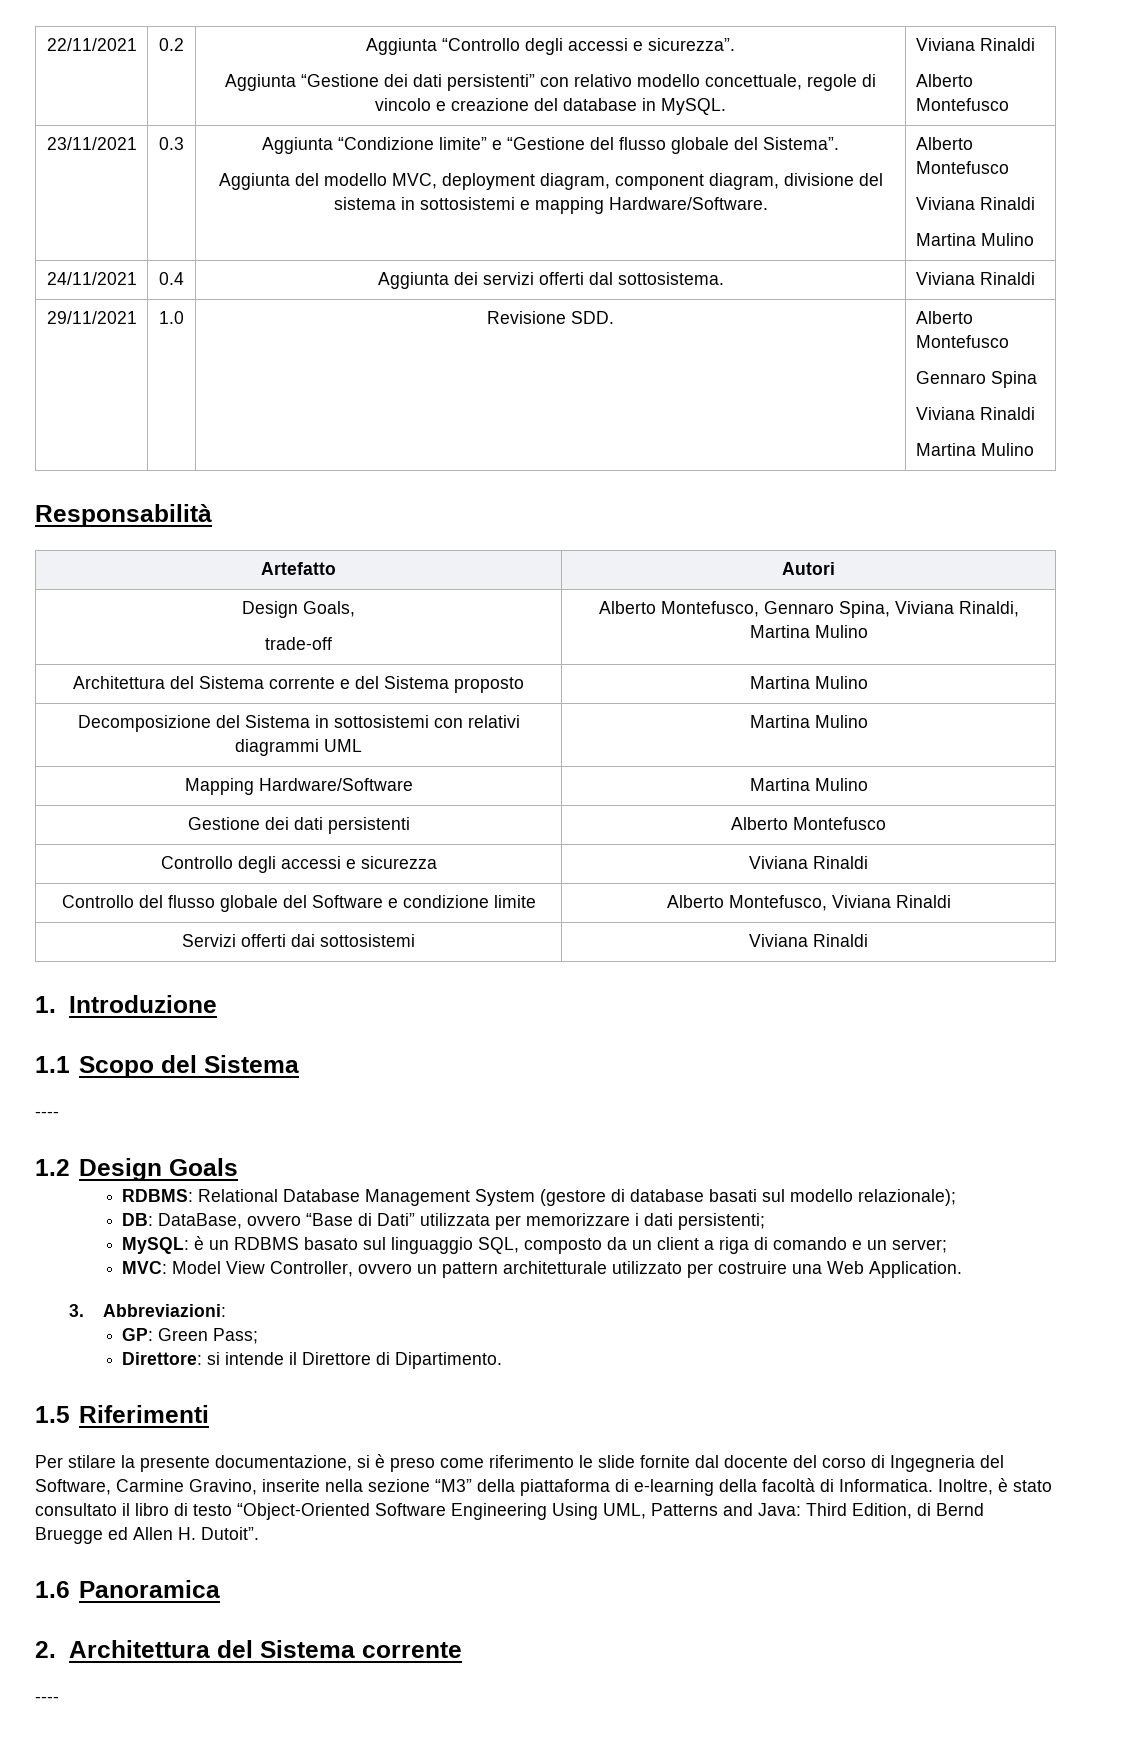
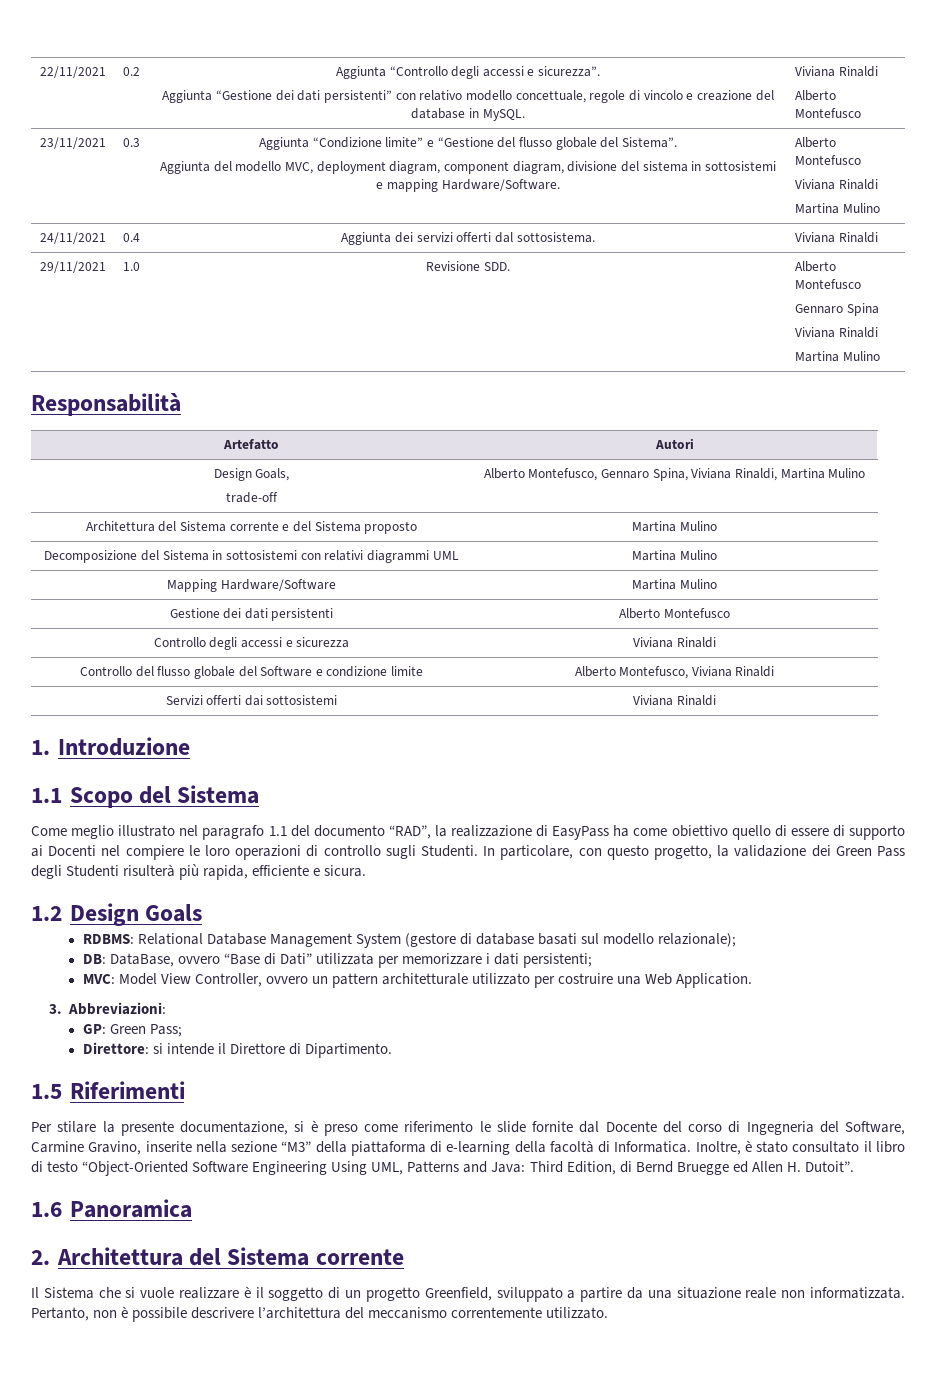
  1.1 Scopo del Sistema
- ----
+ Come meglio illustrato nel paragrafo 1.1 del documento “RAD”, la realizzazione di EasyPass ha come obiettivo quello di essere di supporto ai Docenti nel compiere le loro operazioni di controllo sugli Studenti. In particolare, con questo progetto, la validazione dei Green Pass degli Studenti risulterà più rapida, efficiente e sicura.
- MySQL: è un RDBMS basato sul linguaggio SQL, composto da un client a riga di comando e un server;
- Per stilare la presente documentazione, si è preso come riferimento le slide fornite dal docente del corso di Ingegneria del Software, Carmine Gravino, inserite nella sezione “M3” della piattaforma di e-learning della facoltà di Informatica.
+ Per stilare la presente documentazione, si è preso come riferimento le slide fornite dal Docente del corso di Ingegneria del Software, Carmine Gravino, inserite nella sezione “M3” della piattaforma di e-learning della facoltà di Informatica.
  2. Architettura del Sistema corrente
- ----
+ Il Sistema che si vuole realizzare è il soggetto di un progetto Greenfield, sviluppato a partire da una situazione reale non informatizzata. Pertanto, non è possibile descrivere l’architettura del meccanismo correntemente utilizzato.

